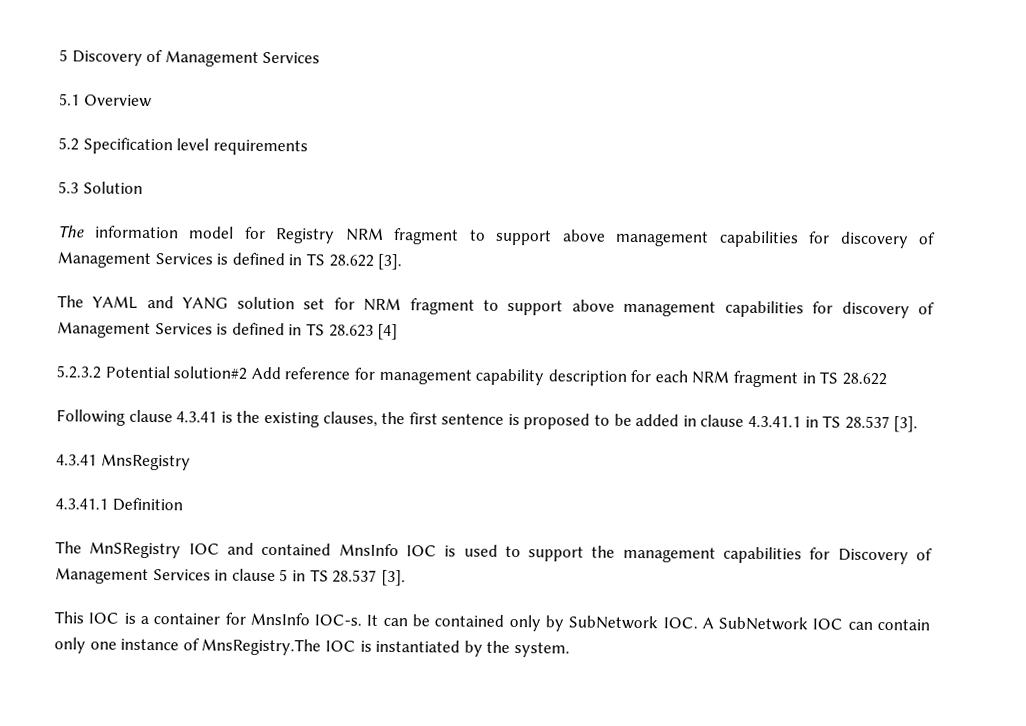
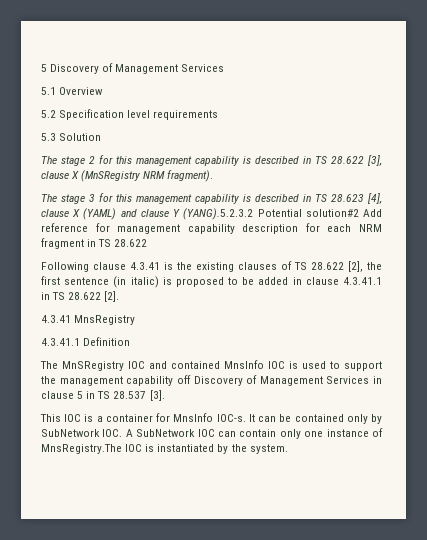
- The information model for Registry NRM fragment to support above management capabilities for discovery of Management Services is defined in TS 28.622 [3].
- The YAML and YANG solution set for NRM fragment to support above management capabilities for discovery of Management Services is defined in TS 28.623 [4]
- 5.2.3.2 Potential solution#2 Add reference for management capability description for each NRM fragment in TS 28.622
+ The stage 2 for this management capability is described in TS 28.622 [3], clause X (MnSRegistry NRM fragment).
+ The stage 3 for this management capability is described in TS 28.623 [4], clause X (YAML) and clause Y (YANG).5.2.3.2 Potential solution#2 Add reference for management capability description for each NRM fragment in TS 28.622
- Following clause 4.3.41 is the existing clauses, the first sentence is proposed to be added in clause 4.3.41.1 in TS 28.537 [3].
+ Following clause 4.3.41 is the existing clauses of TS 28.622 [2], the first sentence (in italic) is proposed to be added in clause 4.3.41.1 in TS 28.622 [2].
- The MnSRegistry IOC and contained MnsInfo IOC is used to support the management capabilities for Discovery of Management Services in clause 5 in TS 28.537 [3].
+ The MnSRegistry IOC and contained MnsInfo IOC is used to support the management capability off Discovery of Management Services in clause 5 in TS 28.537 [3].

